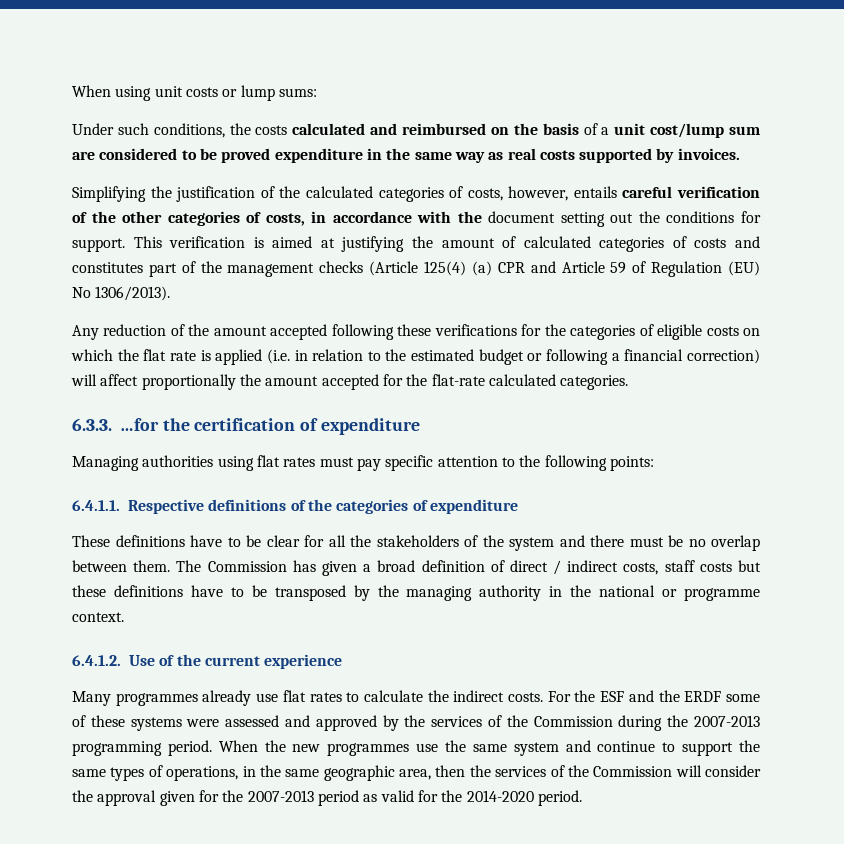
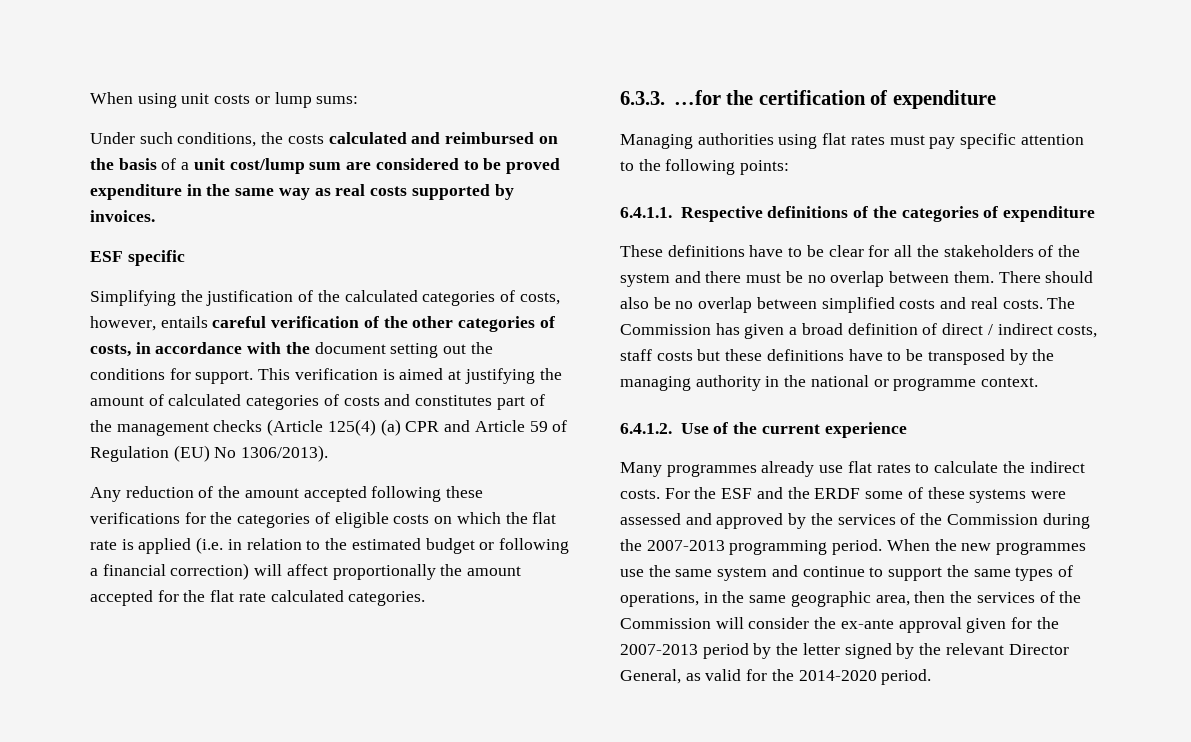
+ ESF specific
- Any reduction of the amount accepted following these verifications for the categories of eligible costs on which the flat rate is applied (i.e. in relation to the estimated budget or following a financial correction) will affect proportionally the amount accepted for the flat-rate calculated categories.
+ Any reduction of the amount accepted following these verifications for the categories of eligible costs on which the flat rate is applied (i.e. in relation to the estimated budget or following a financial correction) will affect proportionally the amount accepted for the flat rate calculated categories.
+ There should also be no overlap between simplified costs and real costs.
- When the new programmes use the same system and continue to support the same types of operations, in the same geographic area, then the services of the Commission will consider the approval given for the 2007-2013 period as valid for the 2014-2020 period.
+ When the new programmes use the same system and continue to support the same types of operations, in the same geographic area, then the services of the Commission will consider the ex-ante approval given for the 2007-2013 period by the letter signed by the relevant Director General, as valid for the 2014-2020 period.

